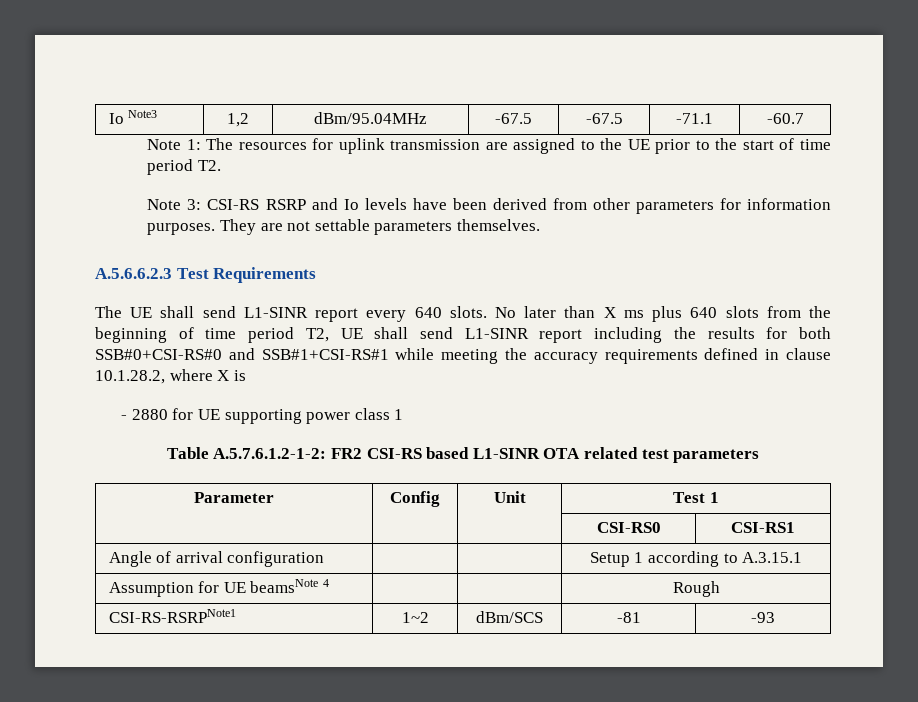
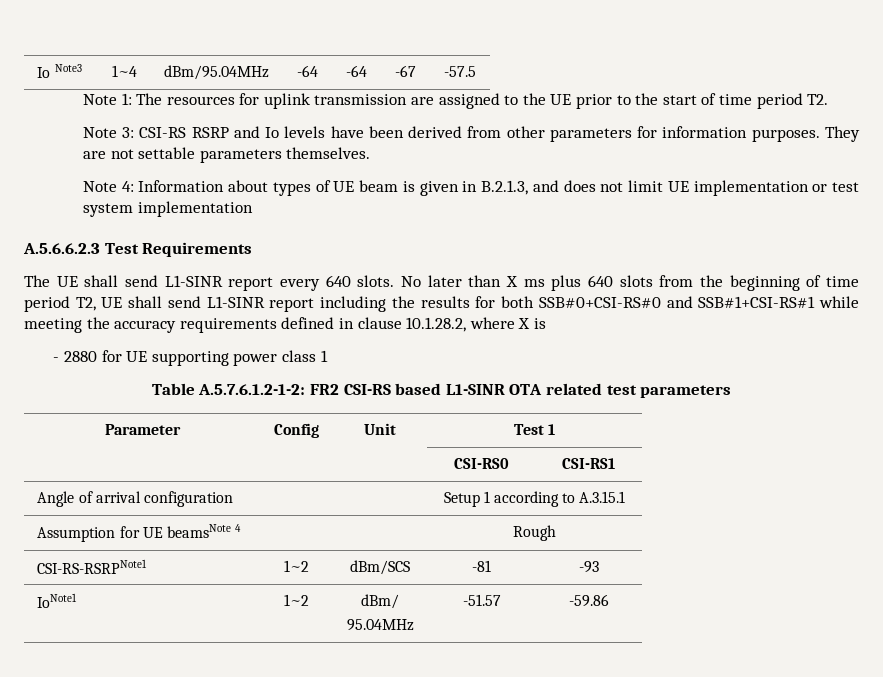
- Io Note3 | 1,2 | dBm/95.04MHz | -67.5 | -67.5 | -71.1 | -60.7
+ Io Note3 | 1~4 | dBm/95.04MHz | -64 | -64 | -67 | -57.5
+ Note 4: Information about types of UE beam is given in B.2.1.3, and does not limit UE implementation or test system implementation
+ IoNote1 | 1~2 | dBm/
+ 95.04MHz | -51.57 | -59.86

